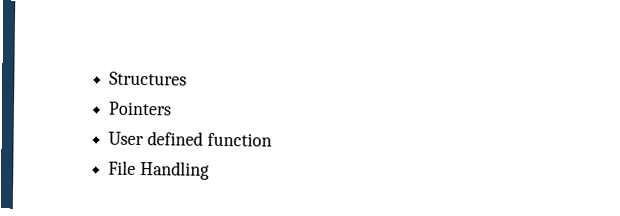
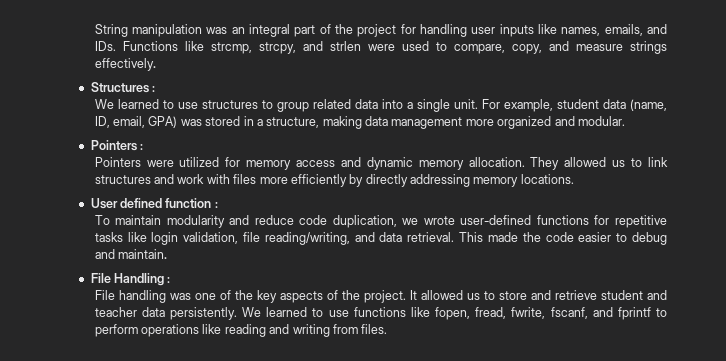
- Structures
- Pointers
- User defined function
- File Handling
+ String manipulation was an integral part of the project for handling user inputs like names, emails, and IDs. Functions like strcmp, strcpy, and strlen were used to compare, copy, and measure strings effectively.
+ Structures :
+ We learned to use structures to group related data into a single unit. For example, student data (name, ID, email, GPA) was stored in a structure, making data management more organized and modular.
+ Pointers :
+ Pointers were utilized for memory access and dynamic memory allocation. They allowed us to link structures and work with files more efficiently by directly addressing memory locations.
+ User defined function :
+ To maintain modularity and reduce code duplication, we wrote user-defined functions for repetitive tasks like login validation, file reading/writing, and data retrieval. This made the code easier to debug and maintain.
+ File Handling :
+ File handling was one of the key aspects of the project. It allowed us to store and retrieve student and teacher data persistently. We learned to use functions like fopen, fread, fwrite, fscanf, and fprintf to perform operations like reading and writing from files.

